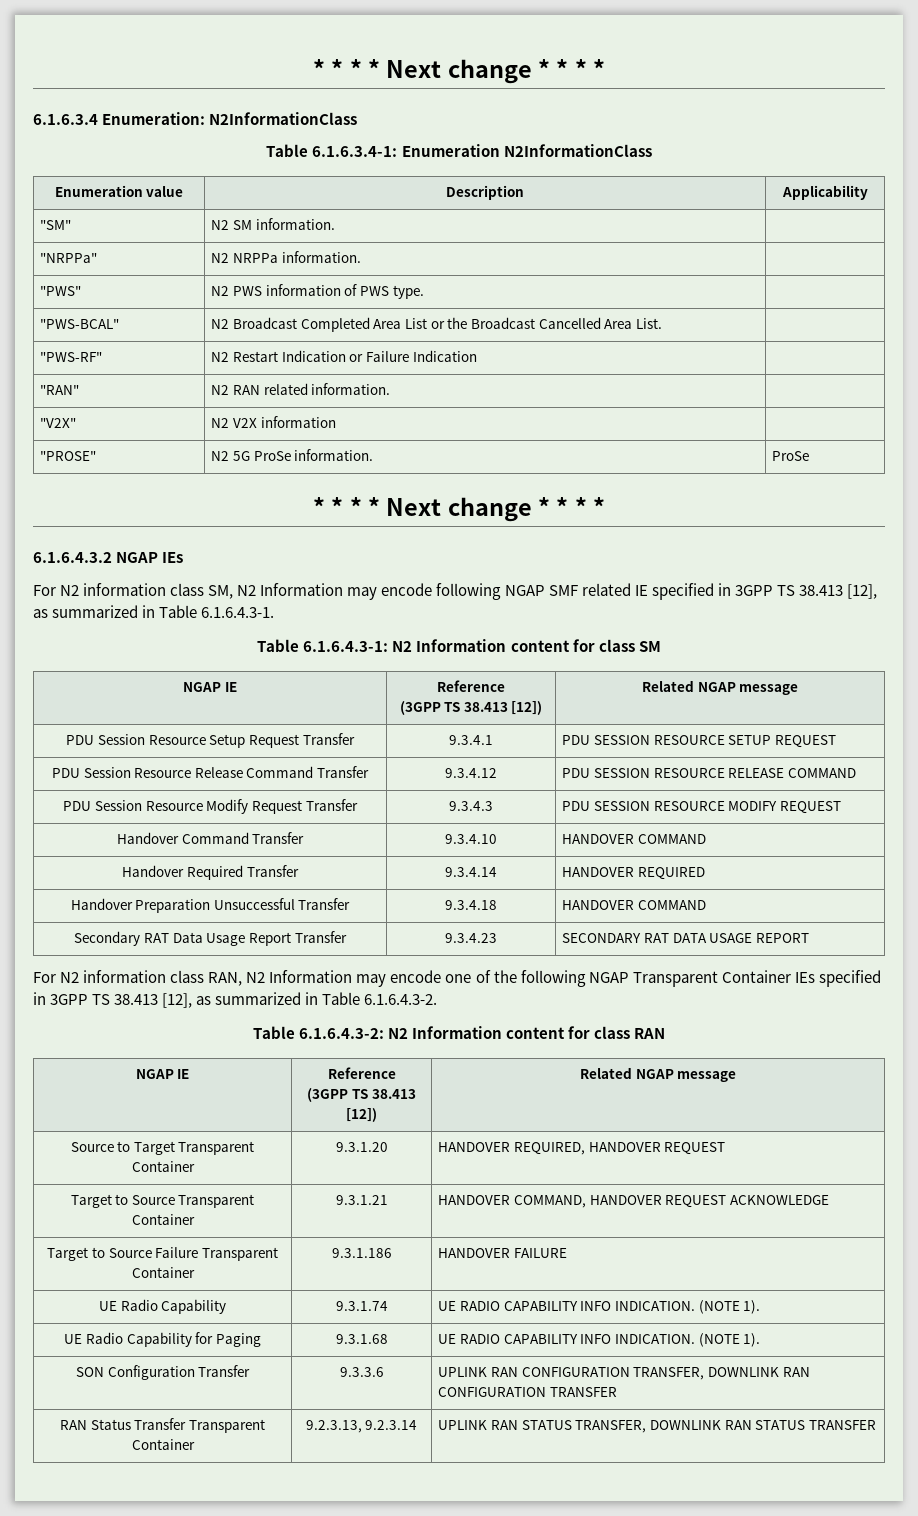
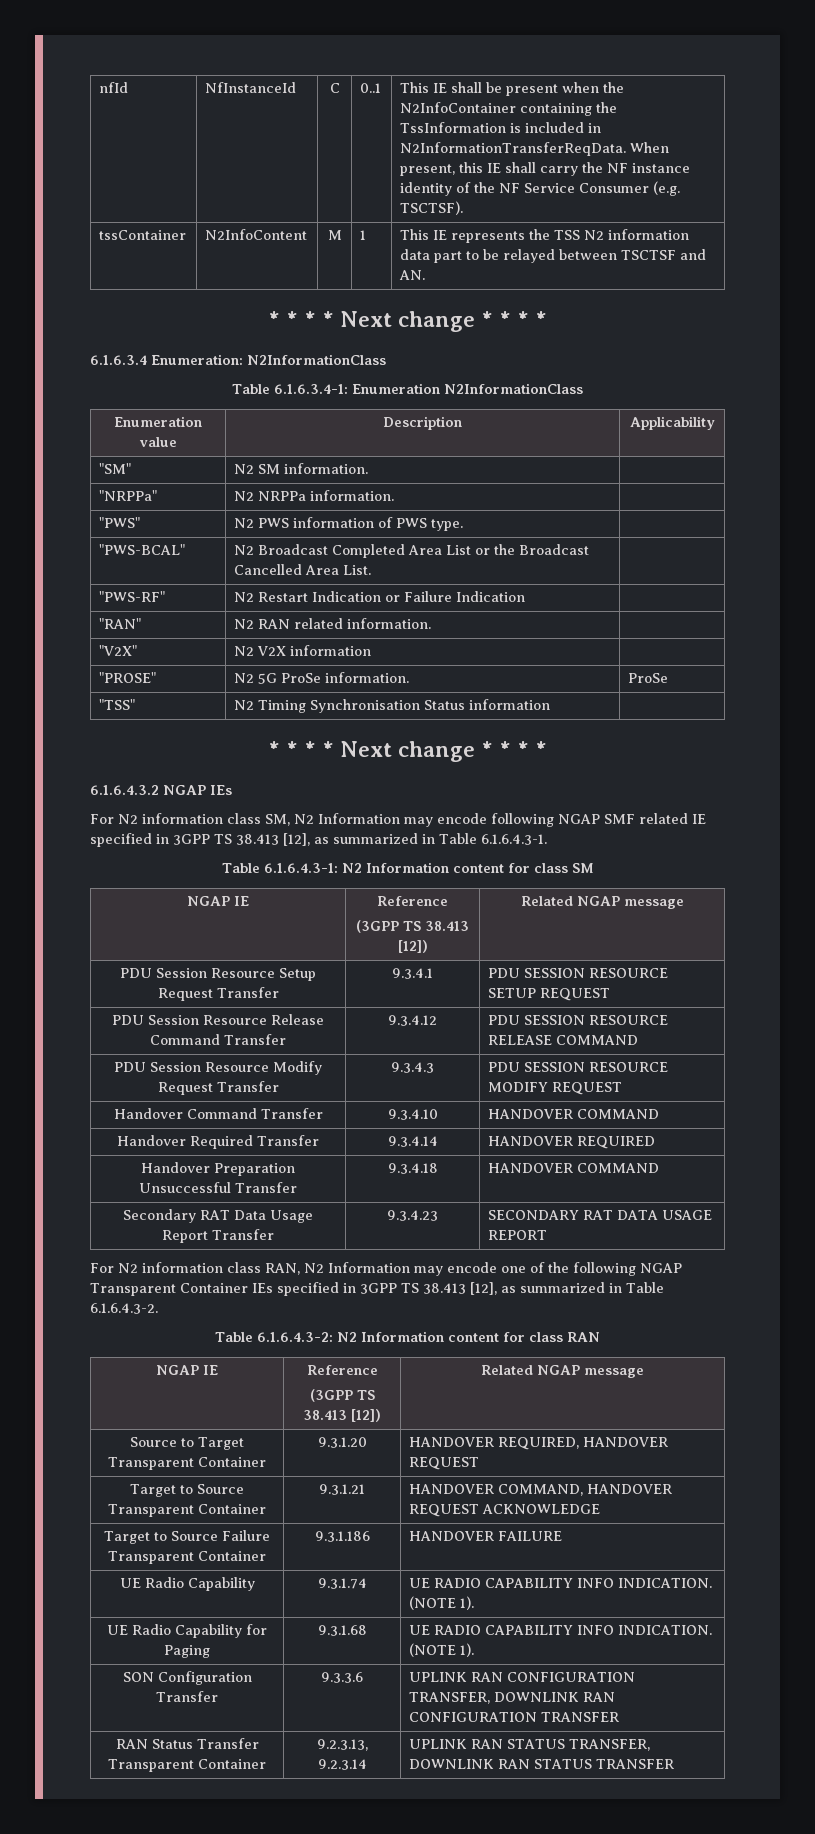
+ nfId | NfInstanceId | C | 0..1 | This IE shall be present when the N2InfoContainer containing the TssInformation is included in N2InformationTransferReqData. When present, this IE shall carry the NF instance identity of the NF Service Consumer (e.g. TSCTSF).
+ tssContainer | N2InfoContent | M | 1 | This IE represents the TSS N2 information data part to be relayed between TSCTSF and AN.
+ "TSS" | N2 Timing Synchronisation Status information |

